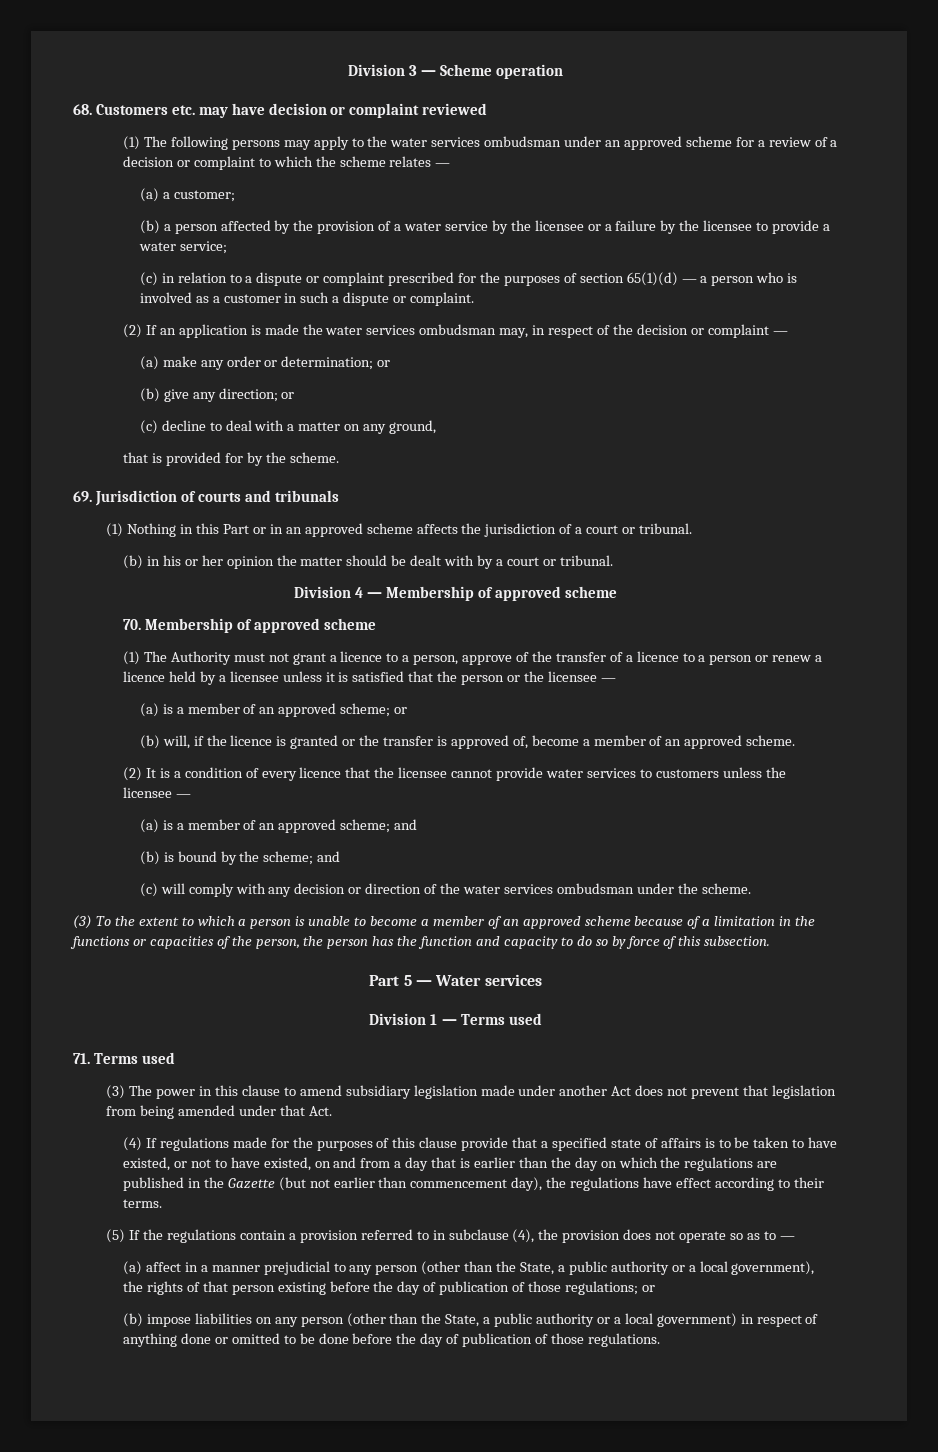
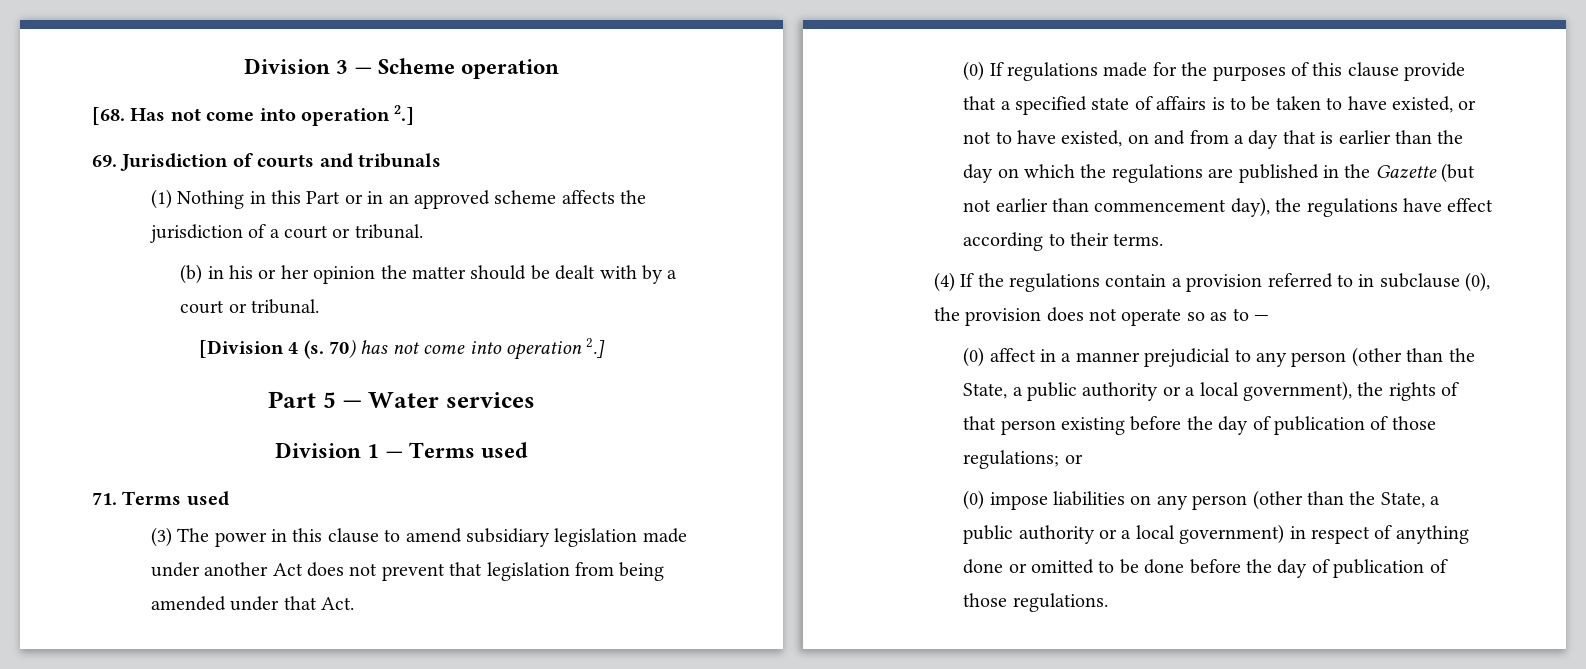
- 68. Customers etc. may have decision or complaint reviewed
- (1) The following persons may apply to the water services ombudsman under an approved scheme for a review of a decision or complaint to which the scheme relates —
- (a) a customer;
- (b) a person affected by the provision of a water service by the licensee or a failure by the licensee to provide a water service;
- (c) in relation to a dispute or complaint prescribed for the purposes of section 65(1)(d) — a person who is involved as a customer in such a dispute or complaint.
- (2) If an application is made the water services ombudsman may, in respect of the decision or complaint —
- (a) make any order or determination; or
- (b) give any direction; or
- (c) decline to deal with a matter on any ground,
- that is provided for by the scheme.
+ [68. Has not come into operation 2.]
- Division 4 — Membership of approved scheme
- 70. Membership of approved scheme
- (1) The Authority must not grant a licence to a person, approve of the transfer of a licence to a person or renew a licence held by a licensee unless it is satisfied that the person or the licensee —
- (a) is a member of an approved scheme; or
- (b) will, if the licence is granted or the transfer is approved of, become a member of an approved scheme.
- (2) It is a condition of every licence that the licensee cannot provide water services to customers unless the licensee —
- (a) is a member of an approved scheme; and
- (b) is bound by the scheme; and
- (c) will comply with any decision or direction of the water services ombudsman under the scheme.
- (3) To the extent to which a person is unable to become a member of an approved scheme because of a limitation in the functions or capacities of the person, the person has the function and capacity to do so by force of this subsection.
+ [Division 4 (s. 70) has not come into operation 2.]
- (4) If regulations made for the purposes of this clause provide that a specified state of affairs is to be taken to have existed, or not to have existed, on and from a day that is earlier than the day on which the regulations are published in the Gazette (but not earlier than commencement day), the regulations have effect according to their terms.
+ (0) If regulations made for the purposes of this clause provide that a specified state of affairs is to be taken to have existed, or not to have existed, on and from a day that is earlier than the day on which the regulations are published in the Gazette (but not earlier than commencement day), the regulations have effect according to their terms.
- (5) If the regulations contain a provision referred to in subclause (4), the provision does not operate so as to —
+ (4) If the regulations contain a provision referred to in subclause (0), the provision does not operate so as to —
- (a) affect in a manner prejudicial to any person (other than the State, a public authority or a local government), the rights of that person existing before the day of publication of those regulations; or
+ (0) affect in a manner prejudicial to any person (other than the State, a public authority or a local government), the rights of that person existing before the day of publication of those regulations; or
- (b) impose liabilities on any person (other than the State, a public authority or a local government) in respect of anything done or omitted to be done before the day of publication of those regulations.
+ (0) impose liabilities on any person (other than the State, a public authority or a local government) in respect of anything done or omitted to be done before the day of publication of those regulations.

